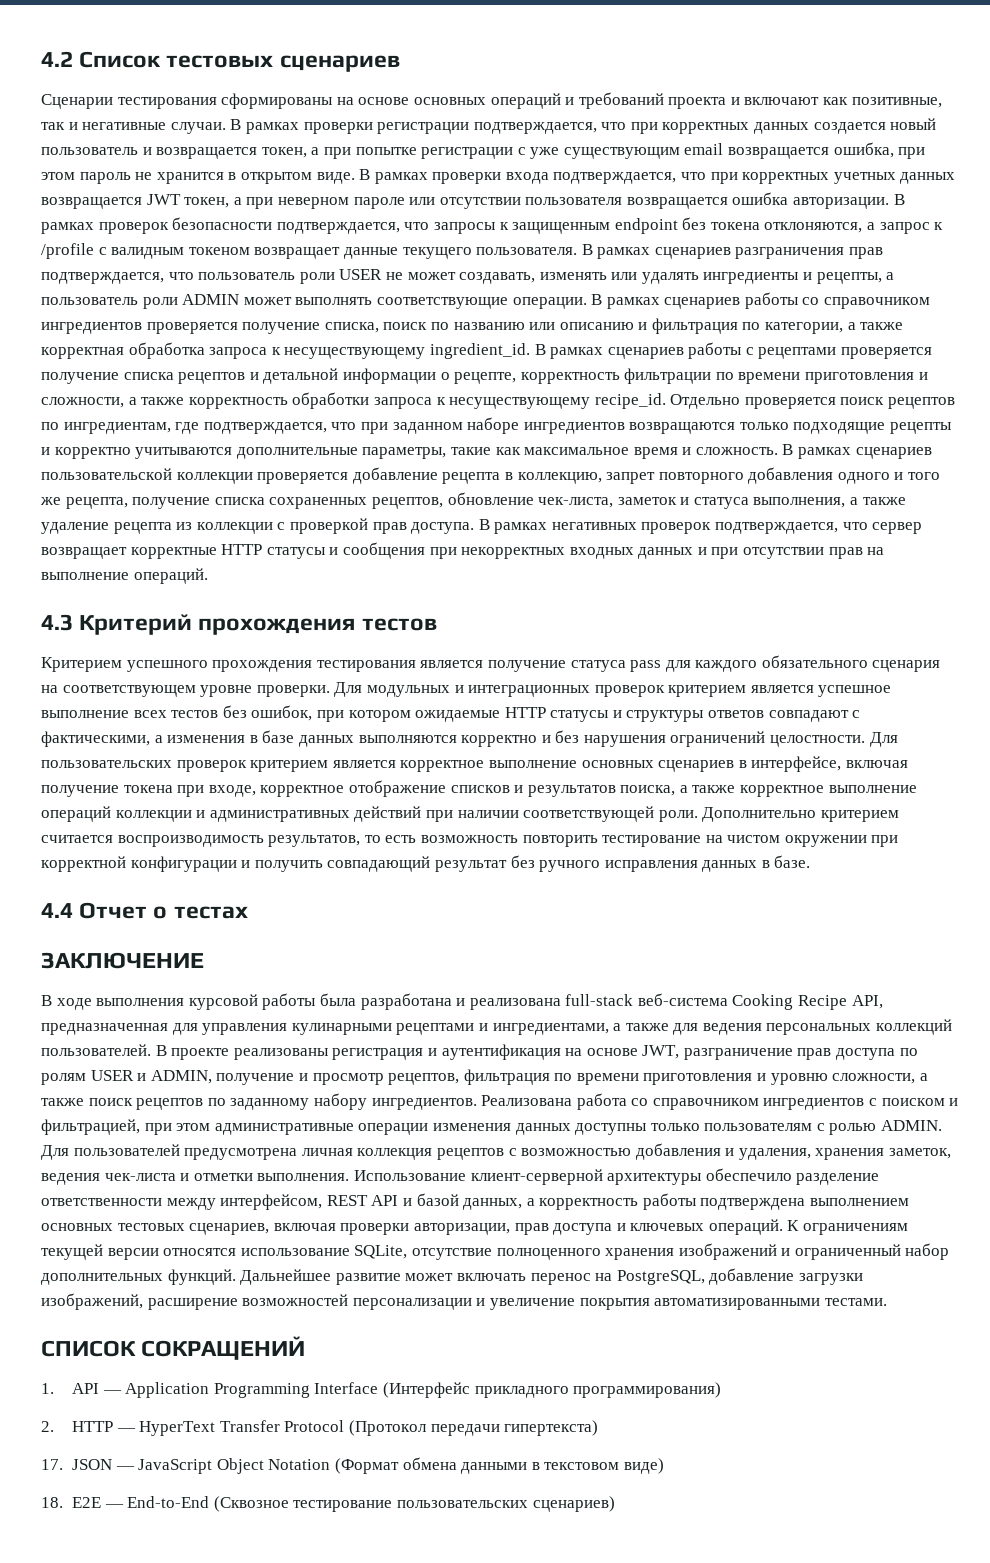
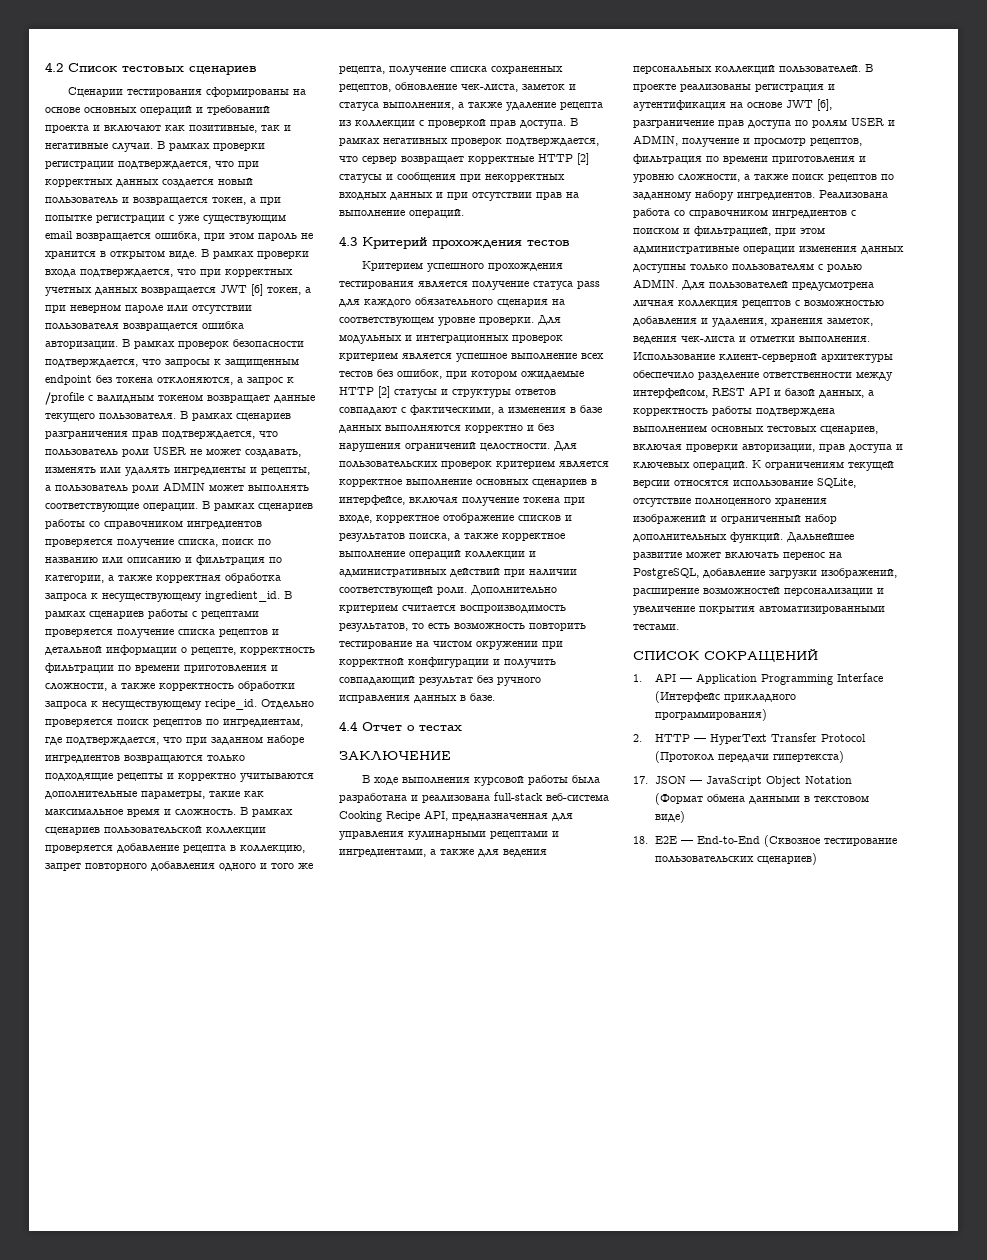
- В рамках проверки входа подтверждается, что при корректных учетных данных возвращается JWT токен, а при неверном пароле или отсутствии пользователя возвращается ошибка авторизации.
+ В рамках проверки входа подтверждается, что при корректных учетных данных возвращается JWT [6] токен, а при неверном пароле или отсутствии пользователя возвращается ошибка авторизации.
- В рамках негативных проверок подтверждается, что сервер возвращает корректные HTTP статусы и сообщения при некорректных входных данных и при отсутствии прав на выполнение операций.
+ В рамках негативных проверок подтверждается, что сервер возвращает корректные HTTP [2] статусы и сообщения при некорректных входных данных и при отсутствии прав на выполнение операций.
- Для модульных и интеграционных проверок критерием является успешное выполнение всех тестов без ошибок, при котором ожидаемые HTTP статусы и структуры ответов совпадают с фактическими, а изменения в базе данных выполняются корректно и без нарушения ограничений целостности.
+ Для модульных и интеграционных проверок критерием является успешное выполнение всех тестов без ошибок, при котором ожидаемые HTTP [2] статусы и структуры ответов совпадают с фактическими, а изменения в базе данных выполняются корректно и без нарушения ограничений целостности.
- В проекте реализованы регистрация и аутентификация на основе JWT, разграничение прав доступа по ролям USER и ADMIN, получение и просмотр рецептов, фильтрация по времени приготовления и уровню сложности, а также поиск рецептов по заданному набору ингредиентов.
+ В проекте реализованы регистрация и аутентификация на основе JWT [6], разграничение прав доступа по ролям USER и ADMIN, получение и просмотр рецептов, фильтрация по времени приготовления и уровню сложности, а также поиск рецептов по заданному набору ингредиентов.

